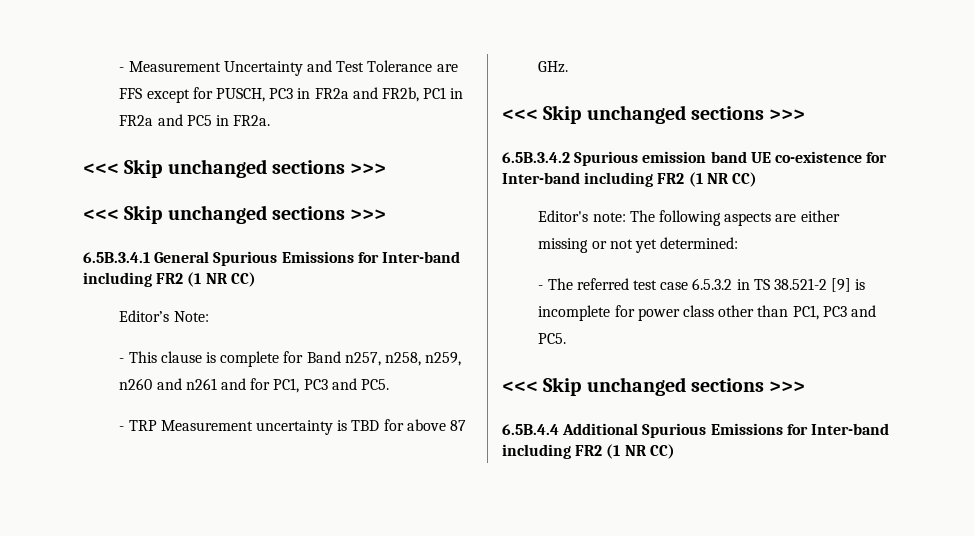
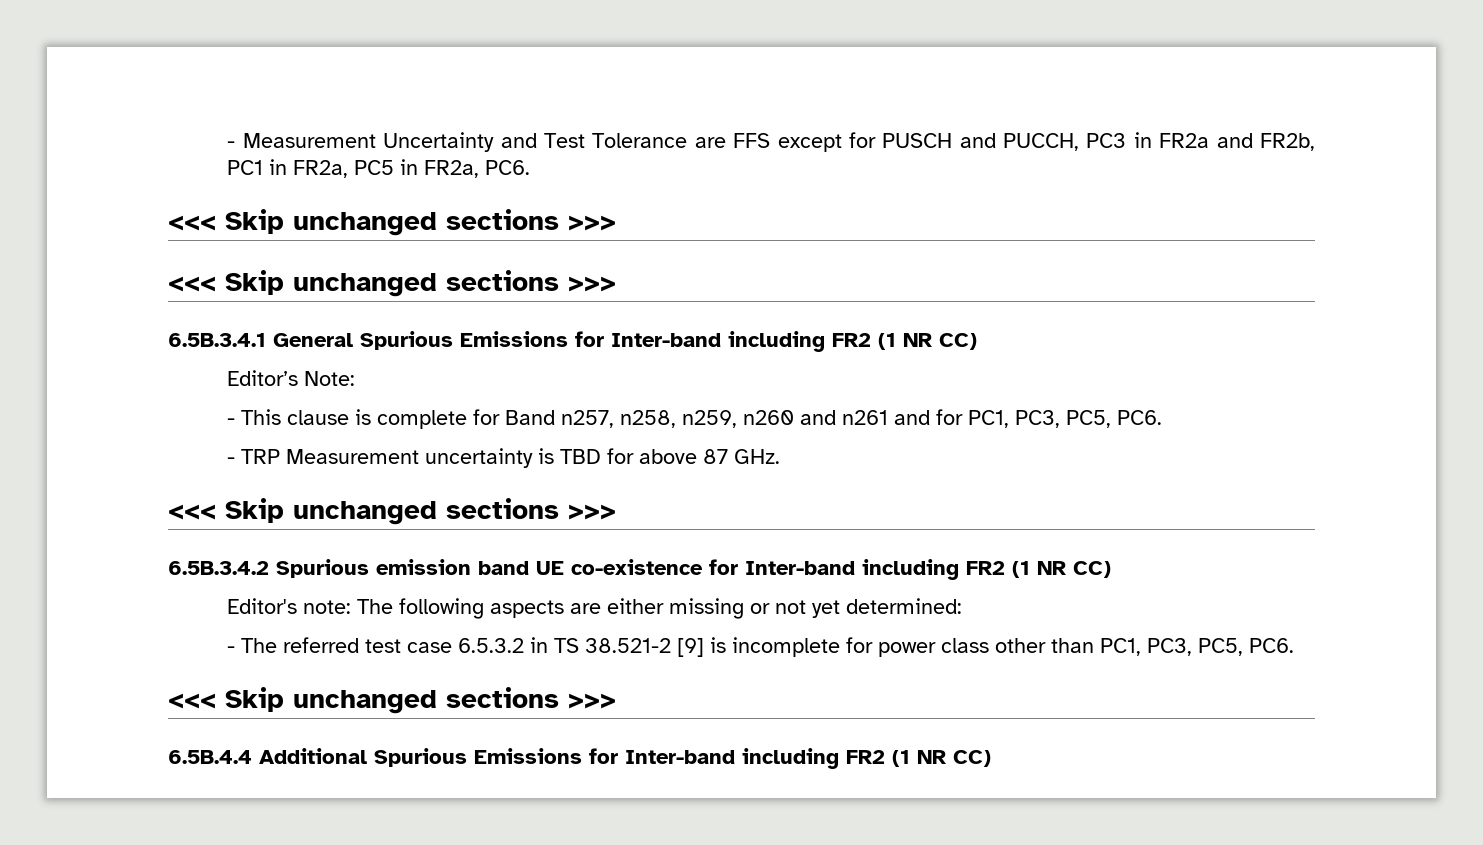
- - Measurement Uncertainty and Test Tolerance are FFS except for PUSCH, PC3 in FR2a and FR2b, PC1 in FR2a and PC5 in FR2a.
+ - Measurement Uncertainty and Test Tolerance are FFS except for PUSCH and PUCCH, PC3 in FR2a and FR2b, PC1 in FR2a, PC5 in FR2a, PC6.
- - This clause is complete for Band n257, n258, n259, n260 and n261 and for PC1, PC3 and PC5.
+ - This clause is complete for Band n257, n258, n259, n260 and n261 and for PC1, PC3, PC5, PC6.
- - The referred test case 6.5.3.2 in TS 38.521-2 [9] is incomplete for power class other than PC1, PC3 and PC5.
+ - The referred test case 6.5.3.2 in TS 38.521-2 [9] is incomplete for power class other than PC1, PC3, PC5, PC6.

